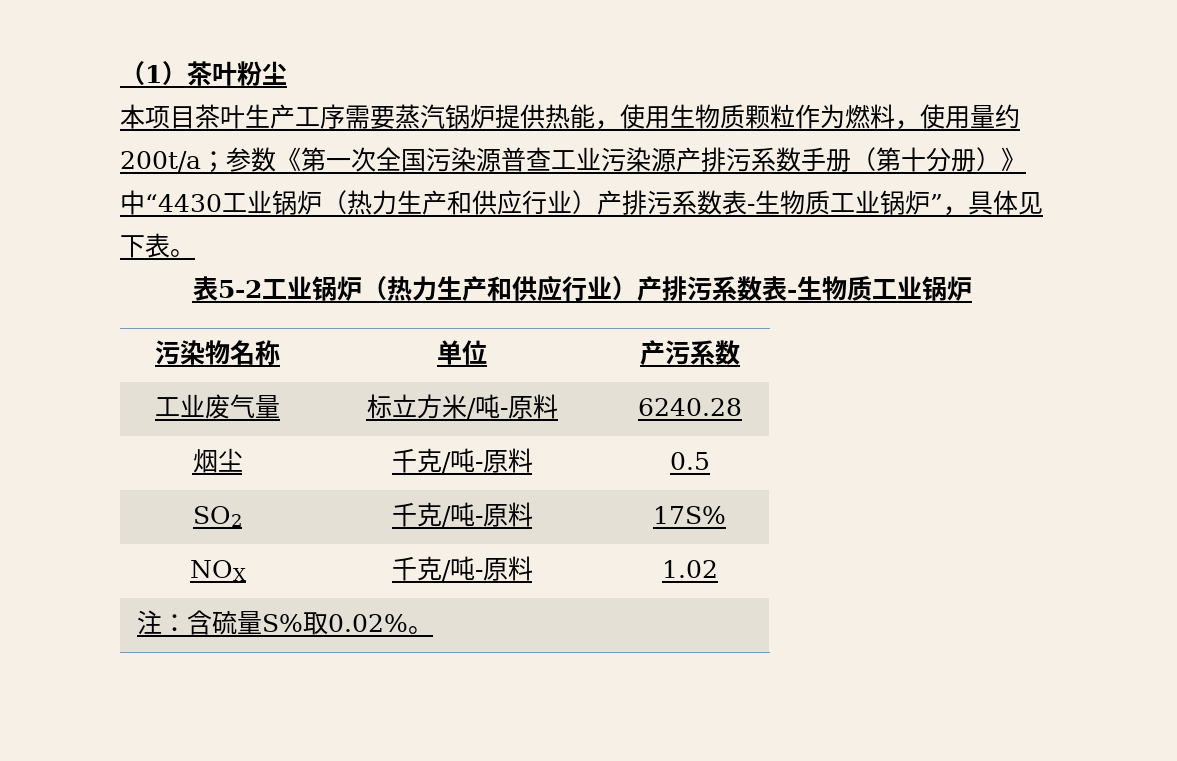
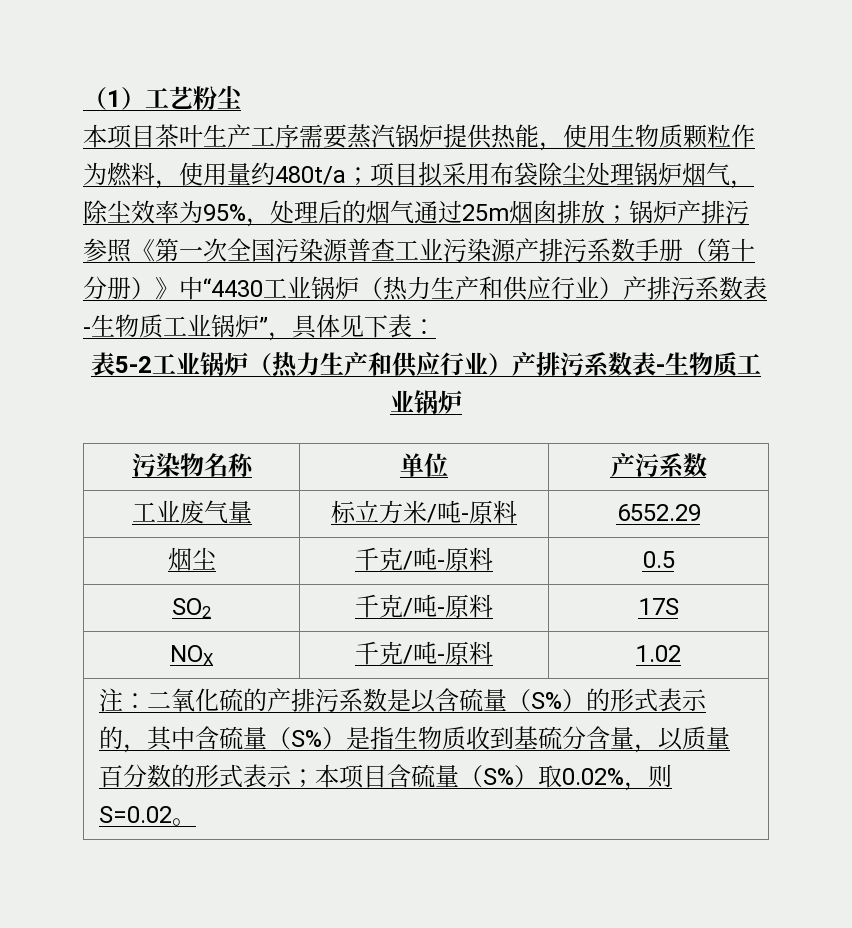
- （1）茶叶粉尘
+ （1）工艺粉尘
- 本项目茶叶生产工序需要蒸汽锅炉提供热能，使用生物质颗粒作为燃料，使用量约200t/a；参数《第一次全国污染源普查工业污染源产排污系数手册（第十分册）》中“4430工业锅炉（热力生产和供应行业）产排污系数表-生物质工业锅炉”，具体见下表。
+ 本项目茶叶生产工序需要蒸汽锅炉提供热能，使用生物质颗粒作为燃料，使用量约480t/a；项目拟采用布袋除尘处理锅炉烟气，除尘效率为95%，处理后的烟气通过25m烟囱排放；锅炉产排污参照《第一次全国污染源普查工业污染源产排污系数手册（第十分册）》中“4430工业锅炉（热力生产和供应行业）产排污系数表-生物质工业锅炉”，具体见下表：
- 工业废气量 | 标立方米/吨-原料 | 6240.28
+ 工业废气量 | 标立方米/吨-原料 | 6552.29
- SO2 | 千克/吨-原料 | 17S%
+ SO2 | 千克/吨-原料 | 17S
- 注：含硫量S%取0.02%。
+ 注：二氧化硫的产排污系数是以含硫量（S%）的形式表示的，其中含硫量（S%）是指生物质收到基硫分含量，以质量百分数的形式表示；本项目含硫量（S%）取0.02%，则S=0.02。

